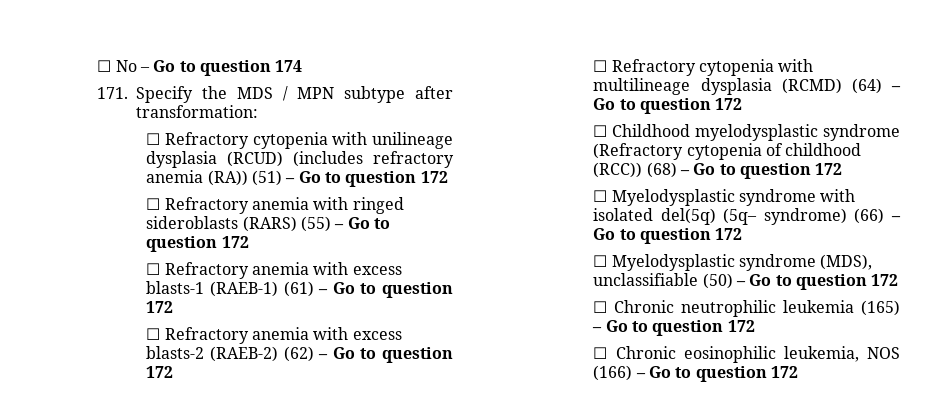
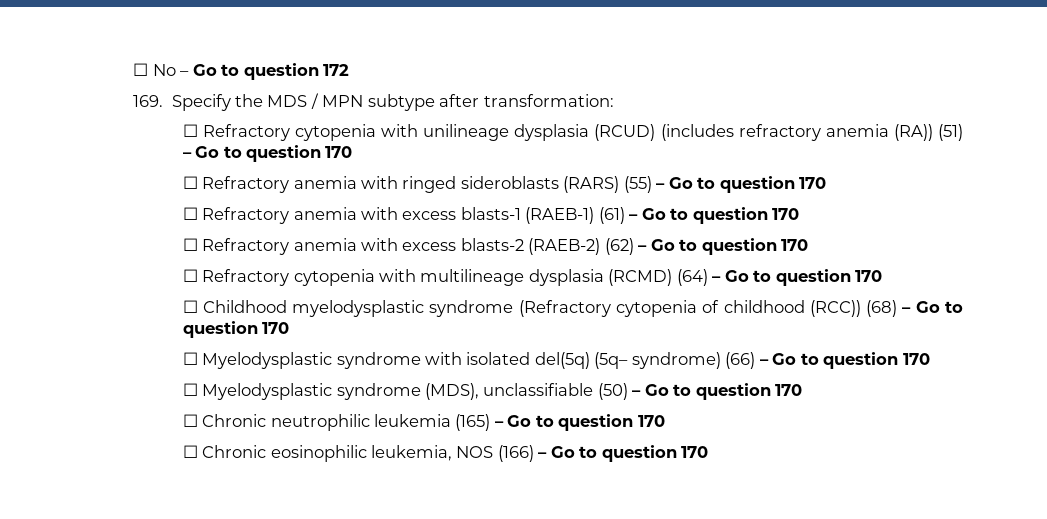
- ☐ No – Go to question 174
- 171. Specify the MDS / MPN subtype after transformation:
+ ☐ No – Go to question 172
+ 169. Specify the MDS / MPN subtype after transformation:
- ☐ Refractory cytopenia with unilineage dysplasia (RCUD) (includes refractory anemia (RA)) (51) – Go to question 172
+ ☐ Refractory cytopenia with unilineage dysplasia (RCUD) (includes refractory anemia (RA)) (51) – Go to question 170
- ☐ Refractory anemia with ringed sideroblasts (RARS) (55) – Go to question 172
+ ☐ Refractory anemia with ringed sideroblasts (RARS) (55) – Go to question 170
- ☐ Refractory anemia with excess blasts-1 (RAEB-1) (61) – Go to question 172
+ ☐ Refractory anemia with excess blasts-1 (RAEB-1) (61) – Go to question 170
- ☐ Refractory anemia with excess blasts-2 (RAEB-2) (62) – Go to question 172
+ ☐ Refractory anemia with excess blasts-2 (RAEB-2) (62) – Go to question 170
- ☐ Refractory cytopenia with multilineage dysplasia (RCMD) (64) – Go to question 172
+ ☐ Refractory cytopenia with multilineage dysplasia (RCMD) (64) – Go to question 170
- ☐ Childhood myelodysplastic syndrome (Refractory cytopenia of childhood (RCC)) (68) – Go to question 172
+ ☐ Childhood myelodysplastic syndrome (Refractory cytopenia of childhood (RCC)) (68) – Go to question 170
- ☐ Myelodysplastic syndrome with isolated del(5q) (5q– syndrome) (66) – Go to question 172
+ ☐ Myelodysplastic syndrome with isolated del(5q) (5q– syndrome) (66) – Go to question 170
- ☐ Myelodysplastic syndrome (MDS), unclassifiable (50) – Go to question 172
+ ☐ Myelodysplastic syndrome (MDS), unclassifiable (50) – Go to question 170
- ☐ Chronic neutrophilic leukemia (165) – Go to question 172
+ ☐ Chronic neutrophilic leukemia (165) – Go to question 170
- ☐ Chronic eosinophilic leukemia, NOS (166) – Go to question 172
+ ☐ Chronic eosinophilic leukemia, NOS (166) – Go to question 170

